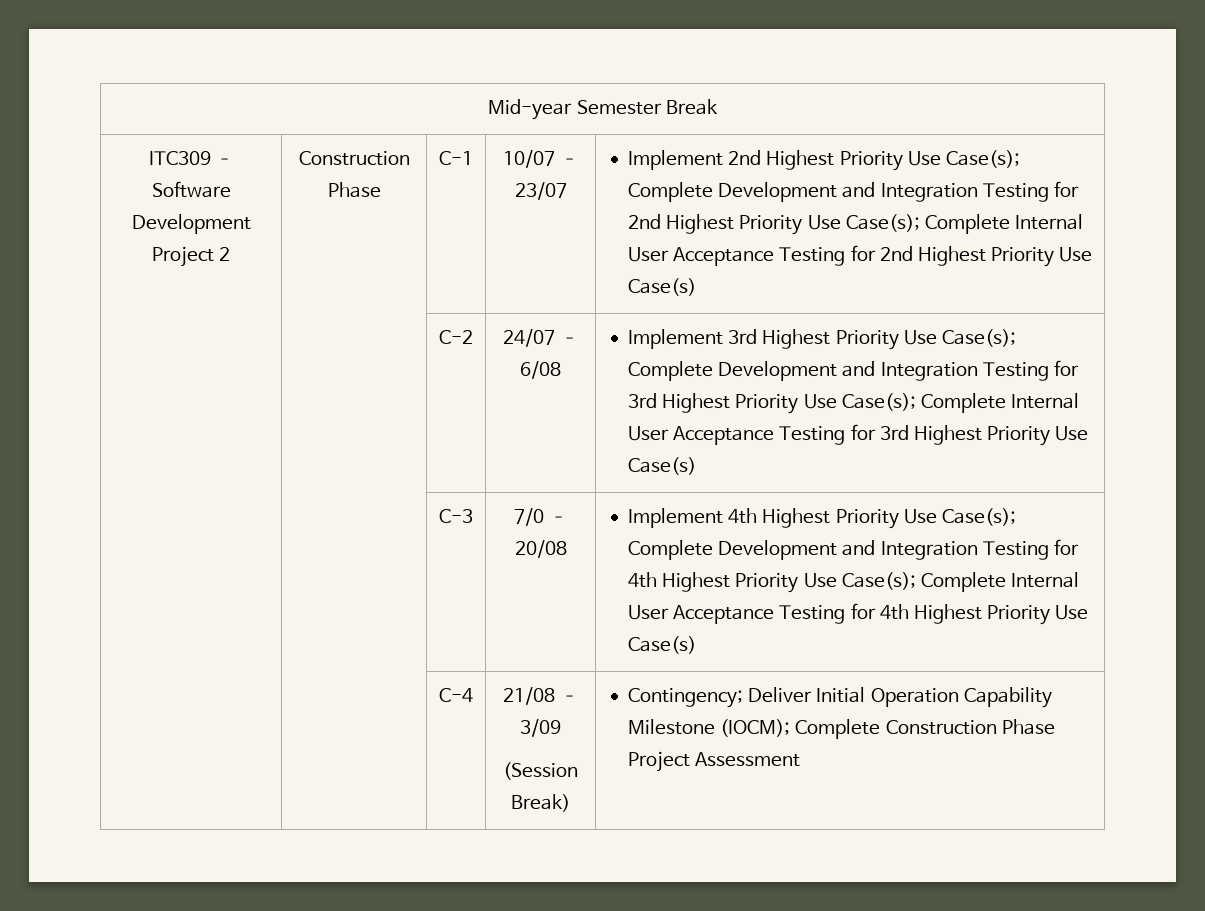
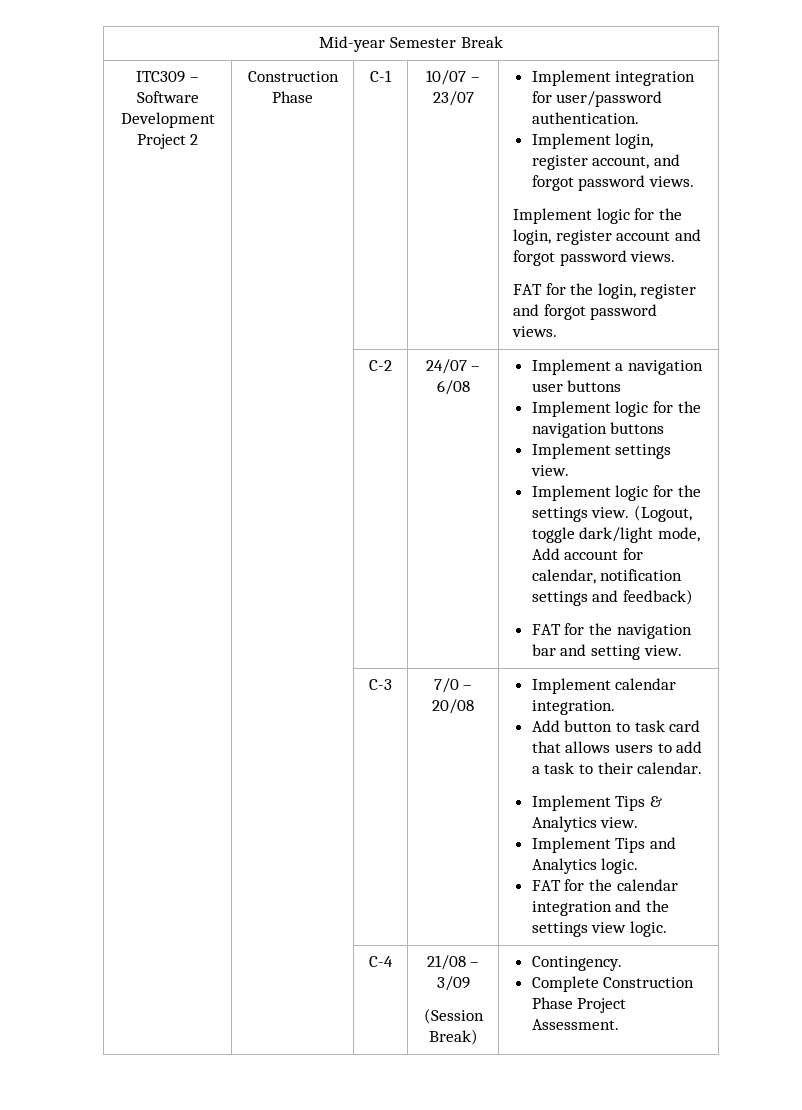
- Implement 2nd Highest Priority Use Case(s); Complete Development and Integration Testing for 2nd Highest Priority Use Case(s); Complete Internal User Acceptance Testing for 2nd Highest Priority Use Case(s)
+ Implement integration for user/password authentication.
+ Implement login, register account, and forgot password views.
+ Implement logic for the login, register account and forgot password views.
+ FAT for the login, register and forgot password views.
- Implement 3rd Highest Priority Use Case(s); Complete Development and Integration Testing for 3rd Highest Priority Use Case(s); Complete Internal User Acceptance Testing for 3rd Highest Priority Use Case(s)
+ Implement a navigation user buttons
+ Implement logic for the navigation buttons
+ Implement settings view.
+ Implement logic for the settings view. (Logout, toggle dark/light mode, Add account for calendar, notification settings and feedback)
+ FAT for the navigation bar and setting view.
- Implement 4th Highest Priority Use Case(s); Complete Development and Integration Testing for 4th Highest Priority Use Case(s); Complete Internal User Acceptance Testing for 4th Highest Priority Use Case(s)
+ Implement calendar integration.
+ Add button to task card that allows users to add a task to their calendar.
+ Implement Tips & Analytics view.
+ Implement Tips and Analytics logic.
+ FAT for the calendar integration and the settings view logic.
  | | C-4 | 21/08 – 3/09
- (Session Break) | Contingency; Deliver Initial Operation Capability Milestone (IOCM); Complete Construction Phase Project Assessment
+ (Session Break) | Contingency.
+ Complete Construction Phase Project Assessment.

